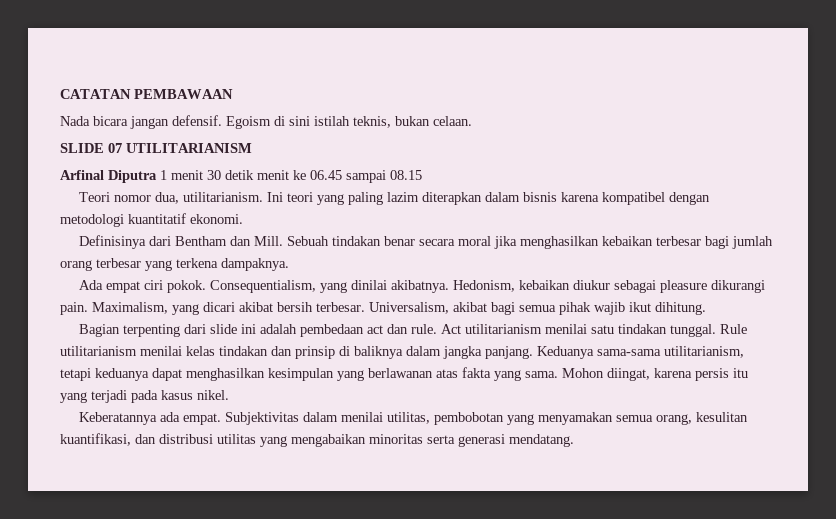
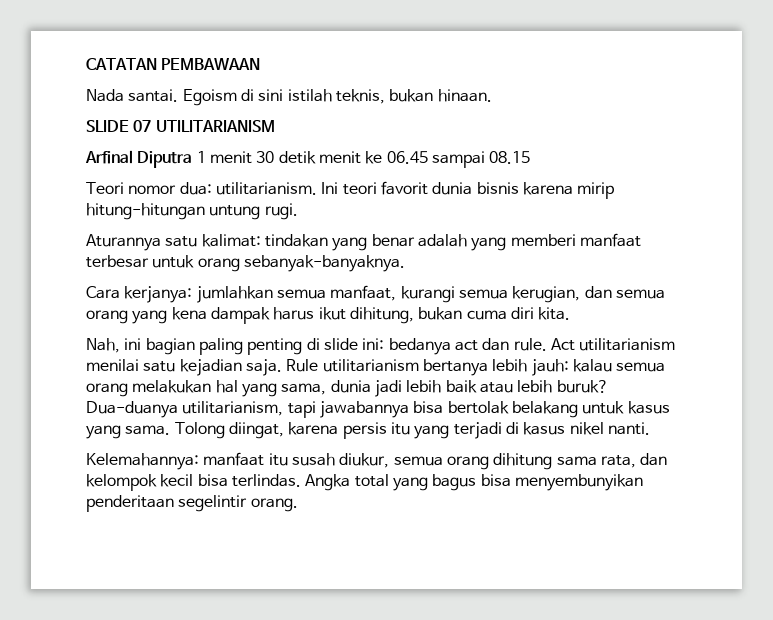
- Nada bicara jangan defensif.
+ Nada santai.
- Egoism di sini istilah teknis, bukan celaan.
+ Egoism di sini istilah teknis, bukan hinaan.
- Teori nomor dua, utilitarianism.
+ Teori nomor dua: utilitarianism.
- Ini teori yang paling lazim diterapkan dalam bisnis karena kompatibel dengan metodologi kuantitatif ekonomi.
- Definisinya dari Bentham dan Mill. Sebuah tindakan benar secara moral jika menghasilkan kebaikan terbesar bagi jumlah orang terbesar yang terkena dampaknya.
- Ada empat ciri pokok. Consequentialism, yang dinilai akibatnya. Hedonism, kebaikan diukur sebagai pleasure dikurangi pain. Maximalism, yang dicari akibat bersih terbesar. Universalism, akibat bagi semua pihak wajib ikut dihitung.
- Bagian terpenting dari slide ini adalah pembedaan act dan rule.
+ Ini teori favorit dunia bisnis karena mirip hitung-hitungan untung rugi.
+ Aturannya satu kalimat: tindakan yang benar adalah yang memberi manfaat terbesar untuk orang sebanyak-banyaknya.
+ Cara kerjanya: jumlahkan semua manfaat, kurangi semua kerugian, dan semua orang yang kena dampak harus ikut dihitung, bukan cuma diri kita.
+ Nah, ini bagian paling penting di slide ini: bedanya act dan rule.
- Act utilitarianism menilai satu tindakan tunggal. Rule utilitarianism menilai kelas tindakan dan prinsip di baliknya dalam jangka panjang. Keduanya sama-sama utilitarianism, tetapi keduanya dapat menghasilkan kesimpulan yang berlawanan atas fakta yang sama.
+ Act utilitarianism menilai satu kejadian saja. Rule utilitarianism bertanya lebih jauh: kalau semua orang melakukan hal yang sama, dunia jadi lebih baik atau lebih buruk? Dua-duanya utilitarianism, tapi jawabannya bisa bertolak belakang untuk kasus yang sama.
- Mohon diingat, karena persis itu yang terjadi pada kasus nikel.
- Keberatannya ada empat. Subjektivitas dalam menilai utilitas, pembobotan yang menyamakan semua orang, kesulitan kuantifikasi, dan distribusi utilitas yang mengabaikan minoritas serta generasi mendatang.
+ Tolong diingat, karena persis itu yang terjadi di kasus nikel nanti.
+ Kelemahannya: manfaat itu susah diukur, semua orang dihitung sama rata, dan kelompok kecil bisa terlindas. Angka total yang bagus bisa menyembunyikan penderitaan segelintir orang.

